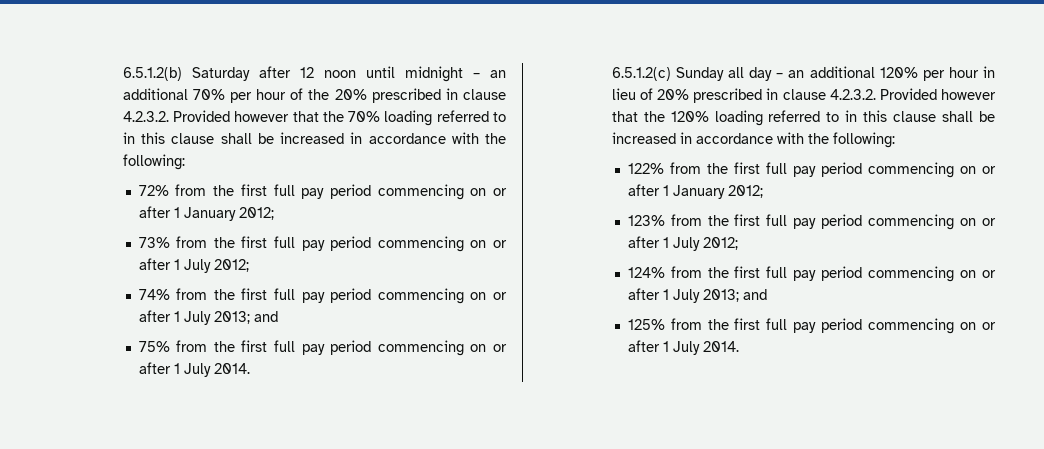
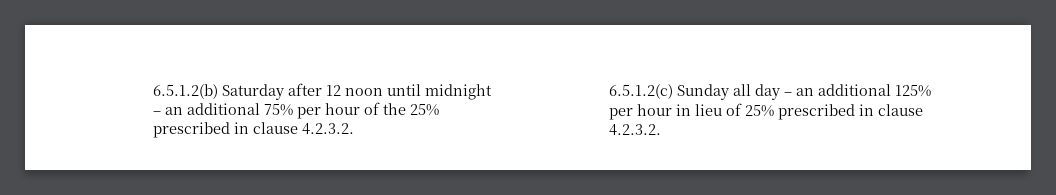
- 6.5.1.2(b) Saturday after 12 noon until midnight – an additional 70% per hour of the 20% prescribed in clause 4.2.3.2. Provided however that the 70% loading referred to in this clause shall be increased in accordance with the following:
- 72% from the first full pay period commencing on or after 1 January 2012;
- 73% from the first full pay period commencing on or after 1 July 2012;
- 74% from the first full pay period commencing on or after 1 July 2013; and
- 75% from the first full pay period commencing on or after 1 July 2014.
+ 6.5.1.2(b) Saturday after 12 noon until midnight – an additional 75% per hour of the 25% prescribed in clause 4.2.3.2.
- 6.5.1.2(c) Sunday all day – an additional 120% per hour in lieu of 20% prescribed in clause 4.2.3.2. Provided however that the 120% loading referred to in this clause shall be increased in accordance with the following:
- 122% from the first full pay period commencing on or after 1 January 2012;
- 123% from the first full pay period commencing on or after 1 July 2012;
- 124% from the first full pay period commencing on or after 1 July 2013; and
- 125% from the first full pay period commencing on or after 1 July 2014.
+ 6.5.1.2(c) Sunday all day – an additional 125% per hour in lieu of 25% prescribed in clause 4.2.3.2.

